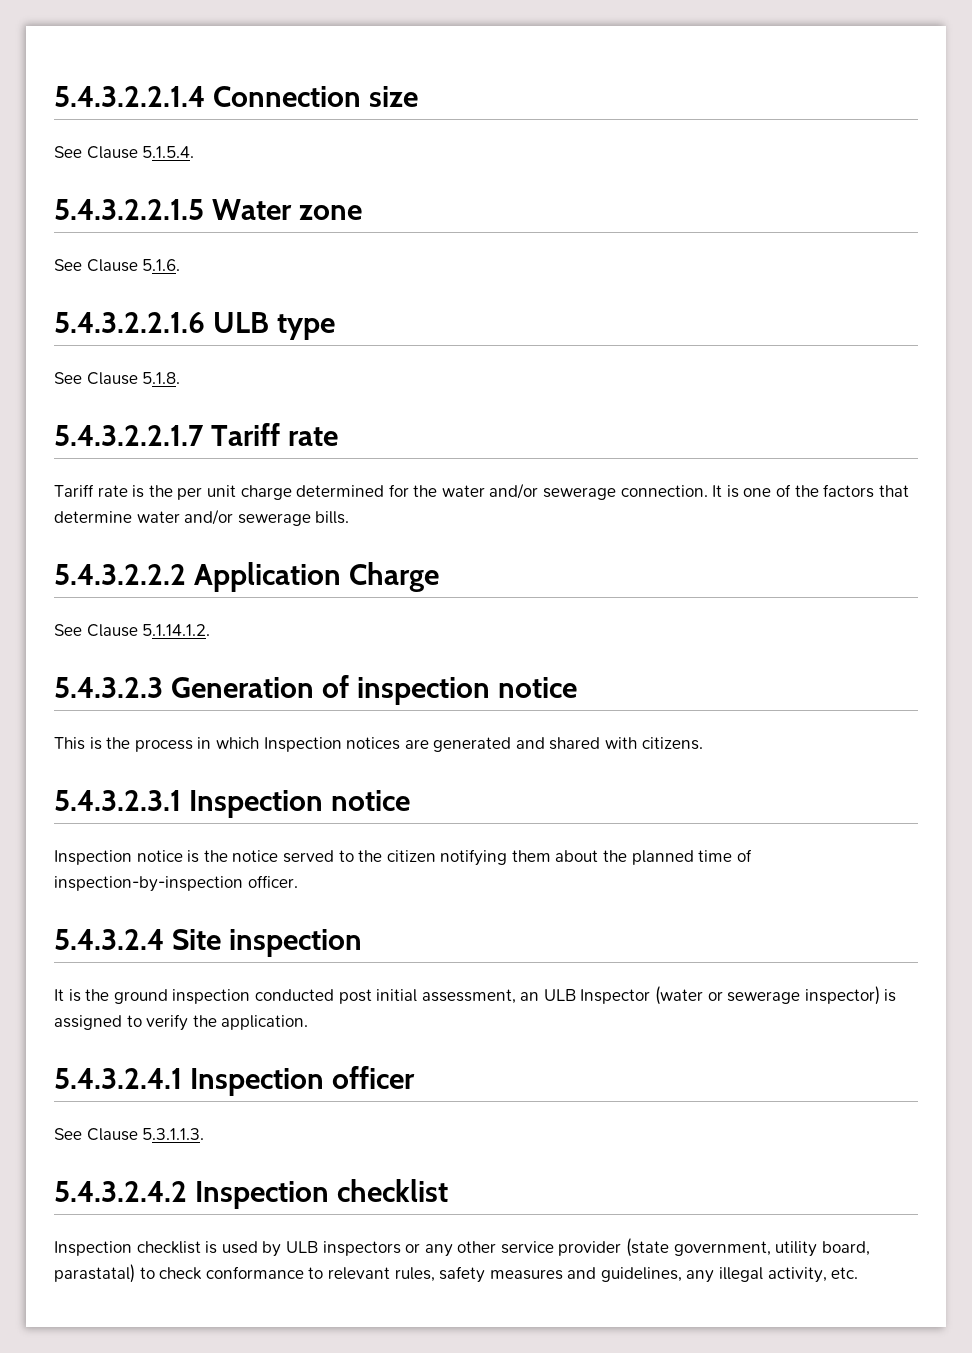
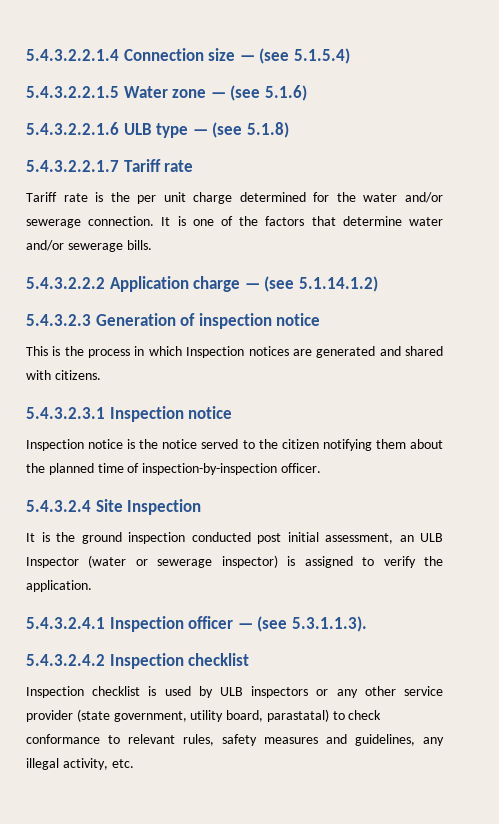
- 5.4.3.2.2.1.4 Connection size
- See Clause 5.1.5.4.
+ 5.4.3.2.2.1.4 Connection size — (see 5.1.5.4)
- 5.4.3.2.2.1.5 Water zone
- See Clause 5.1.6.
+ 5.4.3.2.2.1.5 Water zone — (see 5.1.6)
- 5.4.3.2.2.1.6 ULB type
- See Clause 5.1.8.
+ 5.4.3.2.2.1.6 ULB type — (see 5.1.8)
- 5.4.3.2.2.2 Application Charge
- See Clause 5.1.14.1.2.
+ 5.4.3.2.2.2 Application charge — (see 5.1.14.1.2)
- 5.4.3.2.4 Site inspection
+ 5.4.3.2.4 Site Inspection
- 5.4.3.2.4.1 Inspection officer
- See Clause 5.3.1.1.3.
+ 5.4.3.2.4.1 Inspection officer — (see 5.3.1.1.3).

